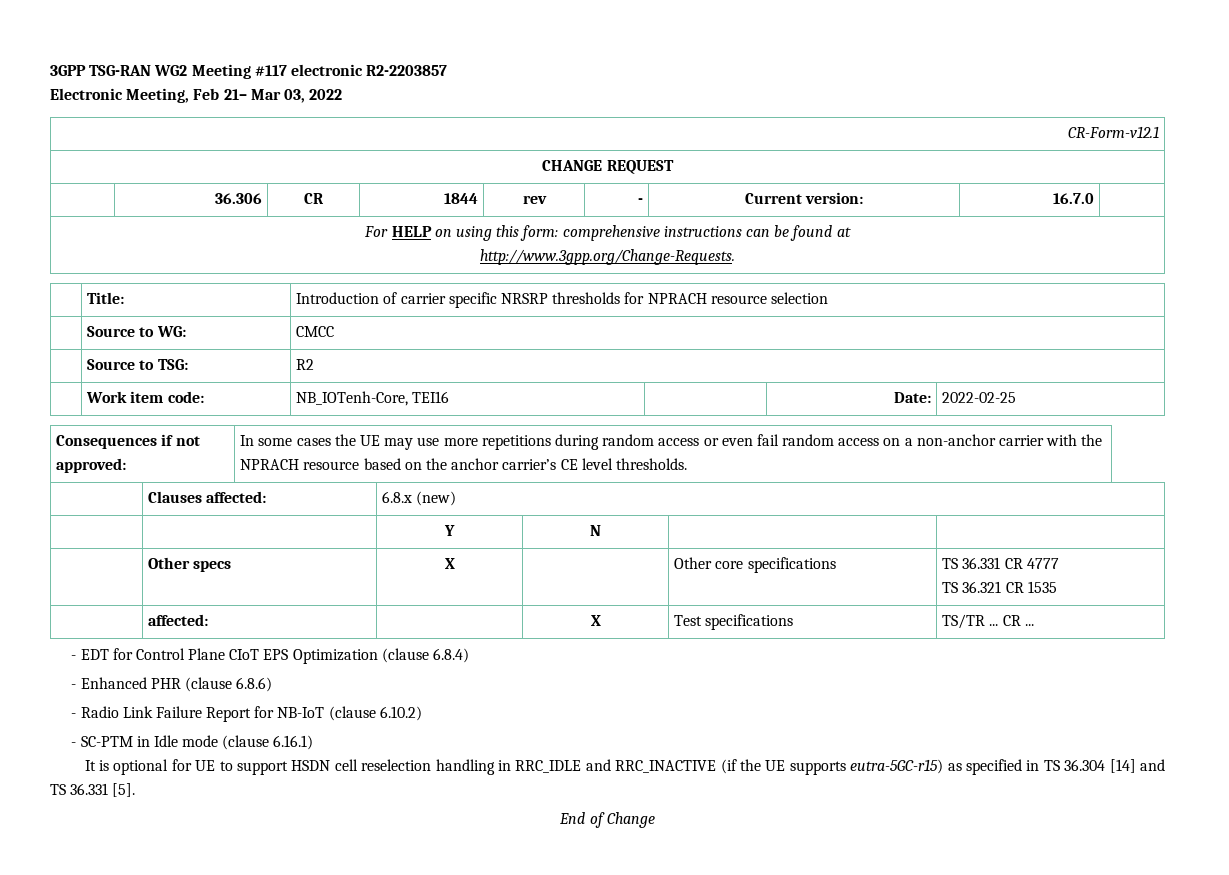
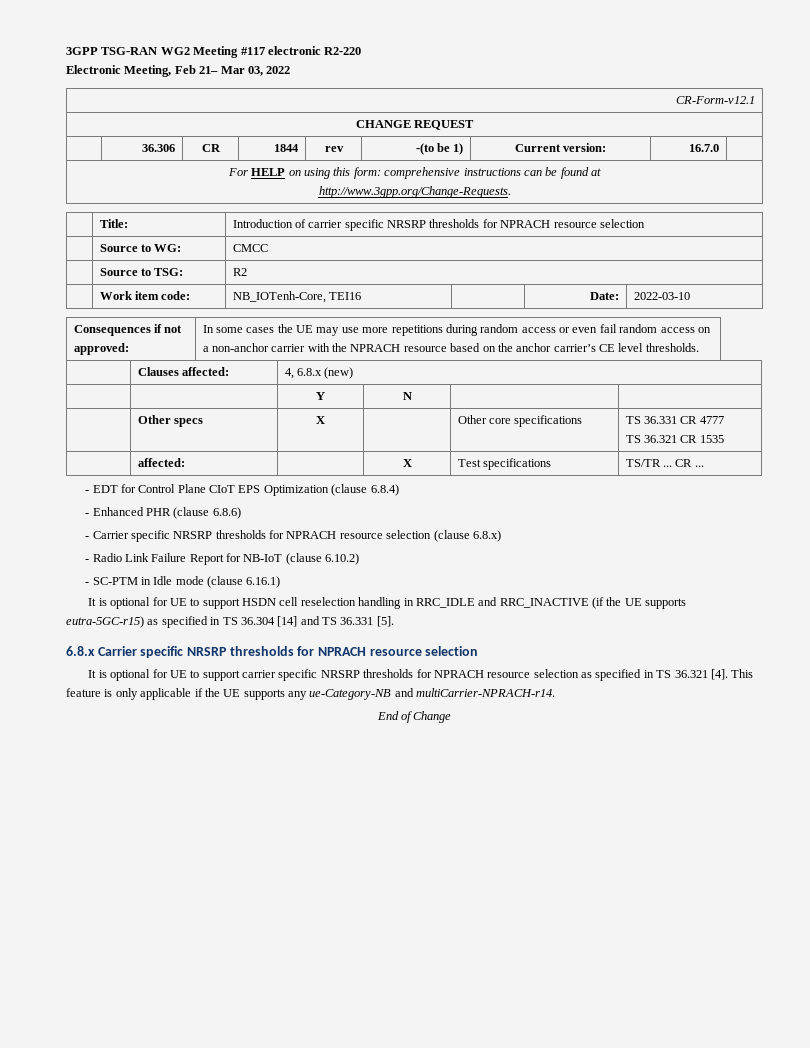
- 3GPP TSG-RAN WG2 Meeting #117 electronic R2-2203857
+ 3GPP TSG-RAN WG2 Meeting #117 electronic R2-220
- | 36.306 | CR | 1844 | rev | - | Current version: | 16.7.0 |
+ | 36.306 | CR | 1844 | rev | -(to be 1) | Current version: | 16.7.0 |
- | Work item code: | NB_IOTenh-Core, TEI16 | | Date: | 2022-02-25
+ | Work item code: | NB_IOTenh-Core, TEI16 | | Date: | 2022-03-10
- | Clauses affected: | 6.8.x (new)
+ | Clauses affected: | 4, 6.8.x (new)
+ - Carrier specific NRSRP thresholds for NPRACH resource selection (clause 6.8.x)
+ 6.8.x Carrier specific NRSRP thresholds for NPRACH resource selection
+ It is optional for UE to support carrier specific NRSRP thresholds for NPRACH resource selection as specified in TS 36.321 [4]. This feature is only applicable if the UE supports any ue-Category-NB and multiCarrier-NPRACH-r14.

